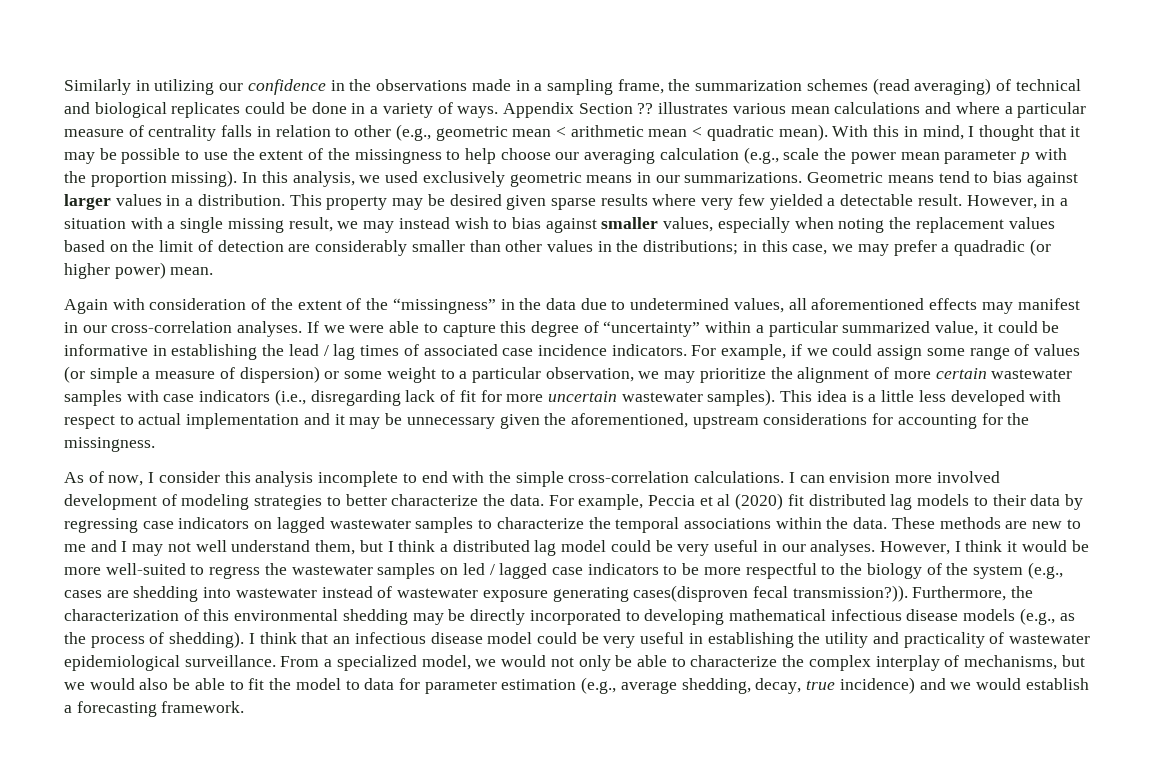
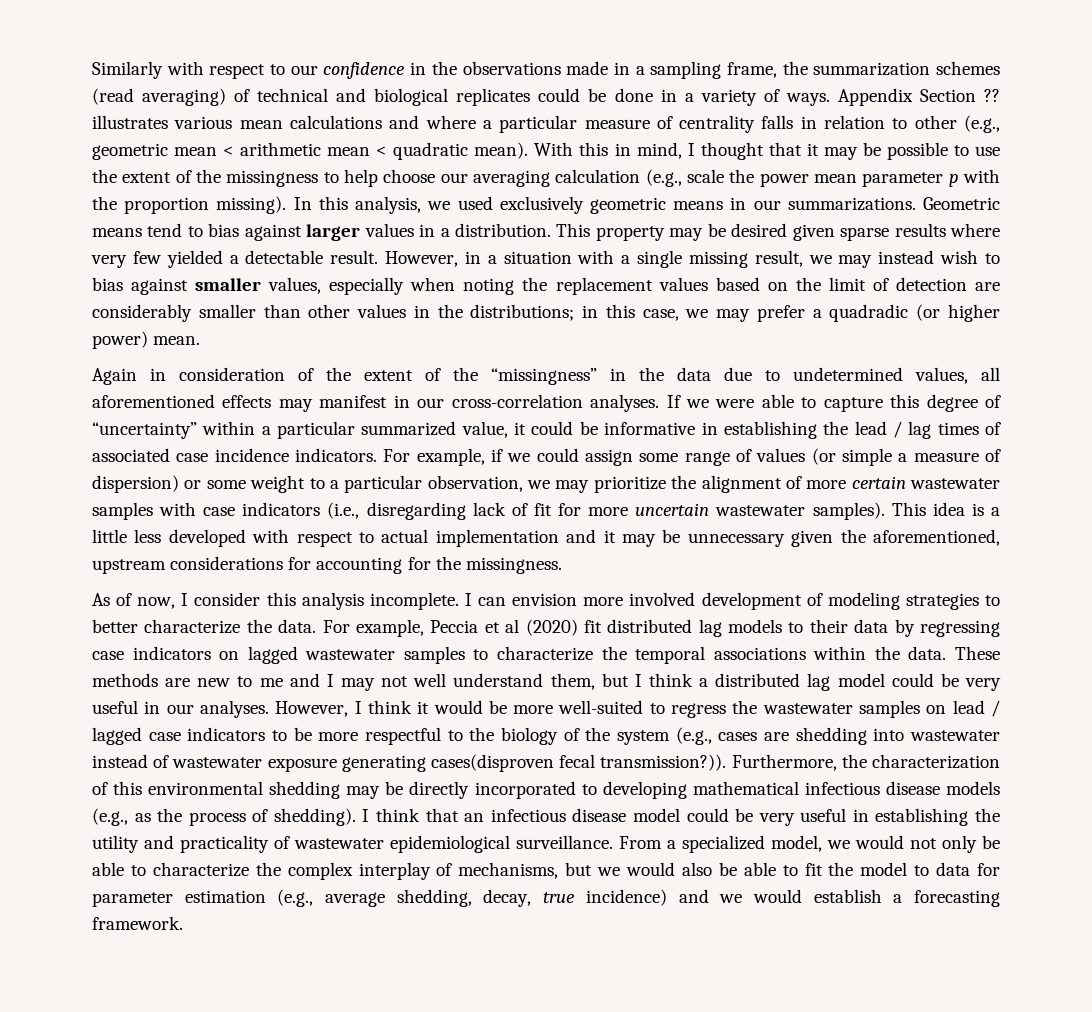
- Similarly in utilizing our confidence in the observations made in a sampling frame, the summarization schemes (read averaging) of technical and biological replicates could be done in a variety of ways.
+ Similarly with respect to our confidence in the observations made in a sampling frame, the summarization schemes (read averaging) of technical and biological replicates could be done in a variety of ways.
- Again with consideration of the extent of the “missingness” in the data due to undetermined values, all aforementioned effects may manifest in our cross-correlation analyses.
+ Again in consideration of the extent of the “missingness” in the data due to undetermined values, all aforementioned effects may manifest in our cross-correlation analyses.
- As of now, I consider this analysis incomplete to end with the simple cross-correlation calculations.
+ As of now, I consider this analysis incomplete.
- However, I think it would be more well-suited to regress the wastewater samples on led / lagged case indicators to be more respectful to the biology of the system (e.g., cases are shedding into wastewater instead of wastewater exposure generating cases(disproven fecal transmission?)).
+ However, I think it would be more well-suited to regress the wastewater samples on lead / lagged case indicators to be more respectful to the biology of the system (e.g., cases are shedding into wastewater instead of wastewater exposure generating cases(disproven fecal transmission?)).

